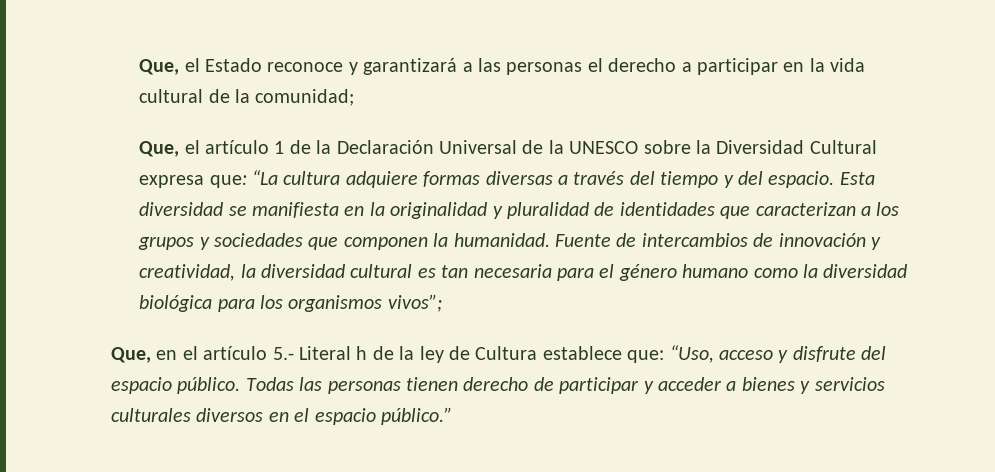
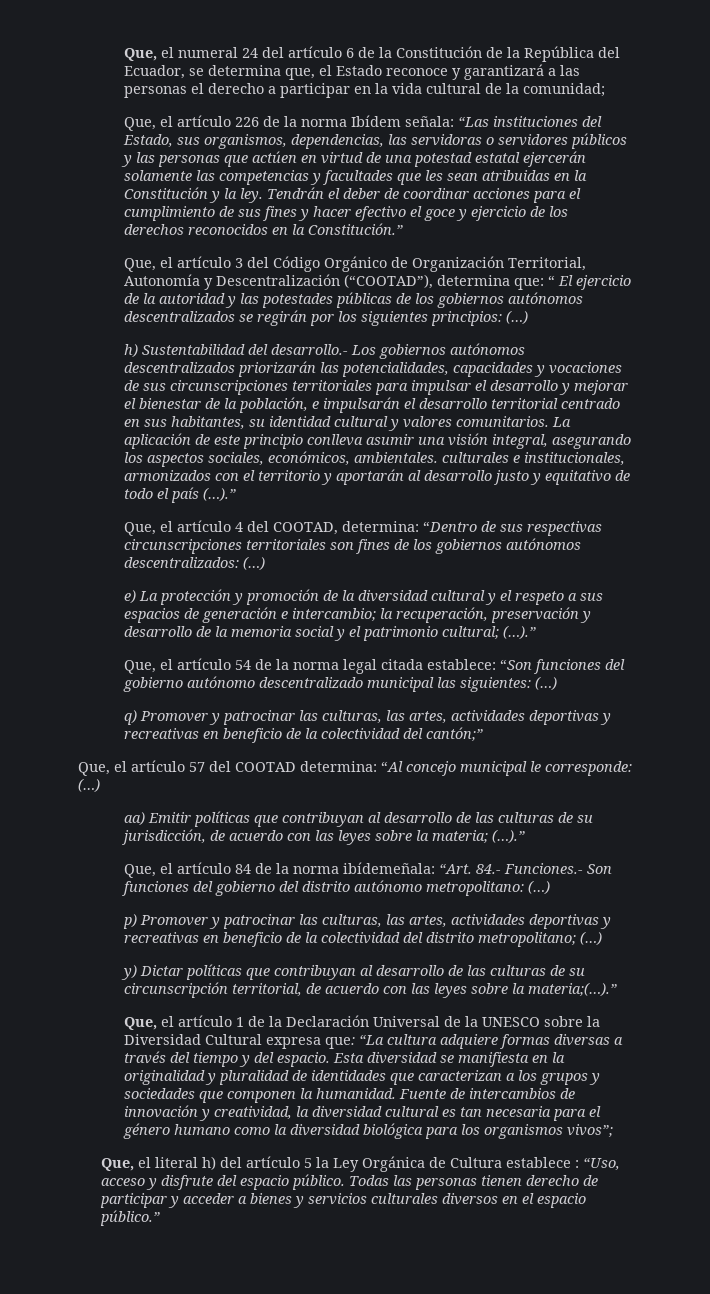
- Que, el Estado reconoce y garantizará a las personas el derecho a participar en la vida cultural de la comunidad;
+ Que, el numeral 24 del artículo 6 de la Constitución de la República del Ecuador, se determina que, el Estado reconoce y garantizará a las personas el derecho a participar en la vida cultural de la comunidad;
+ Que, el artículo 226 de la norma Ibídem señala: “Las instituciones del Estado, sus organismos, dependencias, las servidoras o servidores públicos y las personas que actúen en virtud de una potestad estatal ejercerán solamente las competencias y facultades que les sean atribuidas en la Constitución y la ley. Tendrán el deber de coordinar acciones para el cumplimiento de sus fines y hacer efectivo el goce y ejercicio de los derechos reconocidos en la Constitución.”
+ Que, el artículo 3 del Código Orgánico de Organización Territorial, Autonomía y Descentralización (“COOTAD”), determina que: “ El ejercicio de la autoridad y las potestades públicas de los gobiernos autónomos descentralizados se regirán por los siguientes principios: (…)
+ h) Sustentabilidad del desarrollo.- Los gobiernos autónomos descentralizados priorizarán las potencialidades, capacidades y vocaciones de sus circunscripciones territoriales para impulsar el desarrollo y mejorar el bienestar de la población, e impulsarán el desarrollo territorial centrado en sus habitantes, su identidad cultural y valores comunitarios. La aplicación de este principio conlleva asumir una visión integral, asegurando los aspectos sociales, económicos, ambientales. culturales e institucionales, armonizados con el territorio y aportarán al desarrollo justo y equitativo de todo el país (…).”
+ Que, el artículo 4 del COOTAD, determina: “Dentro de sus respectivas circunscripciones territoriales son fines de los gobiernos autónomos descentralizados: (…)
+ e) La protección y promoción de la diversidad cultural y el respeto a sus espacios de generación e intercambio; la recuperación, preservación y desarrollo de la memoria social y el patrimonio cultural; (…).”
+ Que, el artículo 54 de la norma legal citada establece: “Son funciones del gobierno autónomo descentralizado municipal las siguientes: (…)
+ q) Promover y patrocinar las culturas, las artes, actividades deportivas y recreativas en beneficio de la colectividad del cantón;”
+ Que, el artículo 57 del COOTAD determina: “Al concejo municipal le corresponde: (…)
+ aa) Emitir políticas que contribuyan al desarrollo de las culturas de su jurisdicción, de acuerdo con las leyes sobre la materia; (…).”
+ Que, el artículo 84 de la norma ibídemeñala: “Art. 84.- Funciones.- Son funciones del gobierno del distrito autónomo metropolitano: (…)
+ p) Promover y patrocinar las culturas, las artes, actividades deportivas y recreativas en beneficio de la colectividad del distrito metropolitano; (…)
+ y) Dictar políticas que contribuyan al desarrollo de las culturas de su circunscripción territorial, de acuerdo con las leyes sobre la materia;(…).”
- Que, en el artículo 5.- Literal h de la ley de Cultura establece que: “Uso, acceso y disfrute del espacio público.
+ Que, el literal h) del artículo 5 la Ley Orgánica de Cultura establece : “Uso, acceso y disfrute del espacio público.

